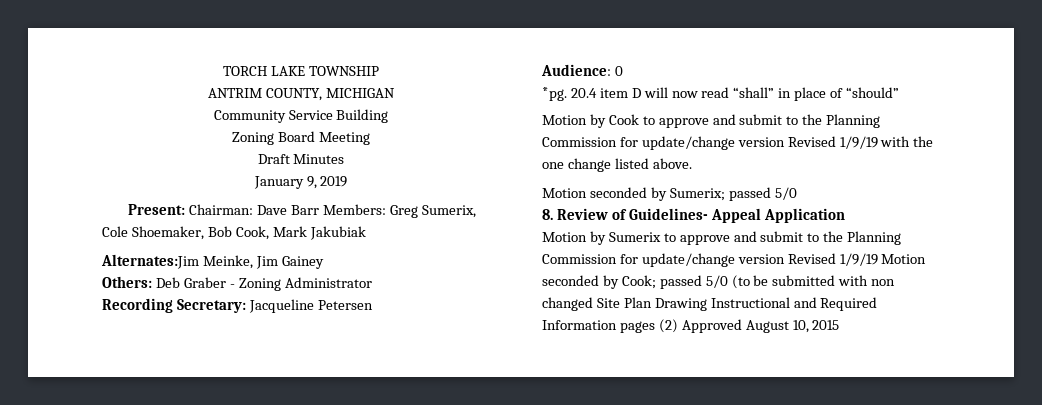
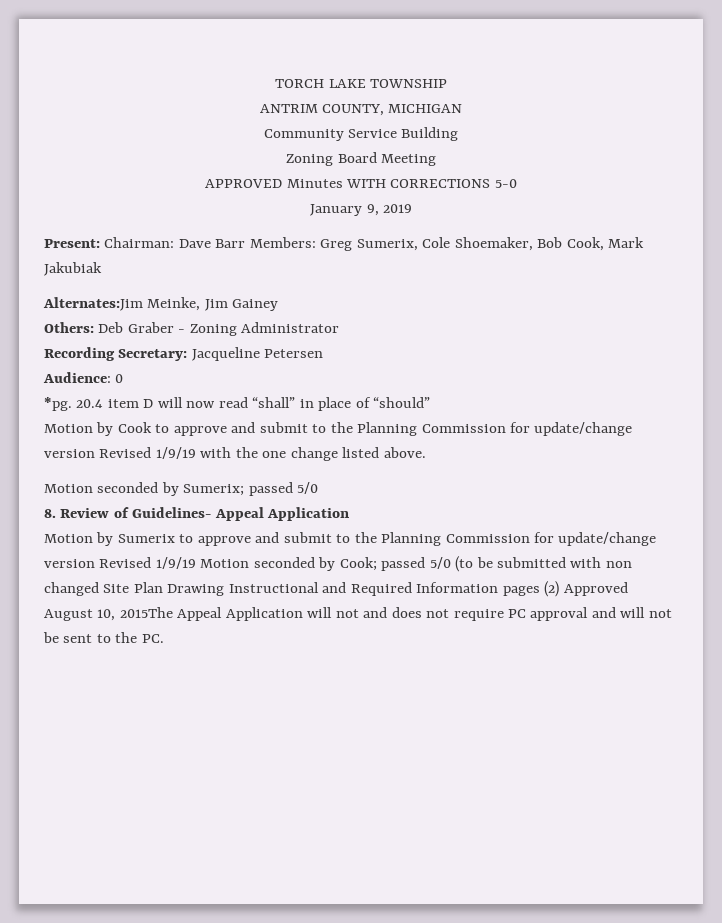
- Draft Minutes
+ APPROVED Minutes WITH CORRECTIONS 5-0
- Motion by Sumerix to approve and submit to the Planning Commission for update/change version Revised 1/9/19 Motion seconded by Cook; passed 5/0 (to be submitted with non changed Site Plan Drawing Instructional and Required Information pages (2) Approved August 10, 2015
+ Motion by Sumerix to approve and submit to the Planning Commission for update/change version Revised 1/9/19 Motion seconded by Cook; passed 5/0 (to be submitted with non changed Site Plan Drawing Instructional and Required Information pages (2) Approved August 10, 2015The Appeal Application will not and does not require PC approval and will not be sent to the PC.

